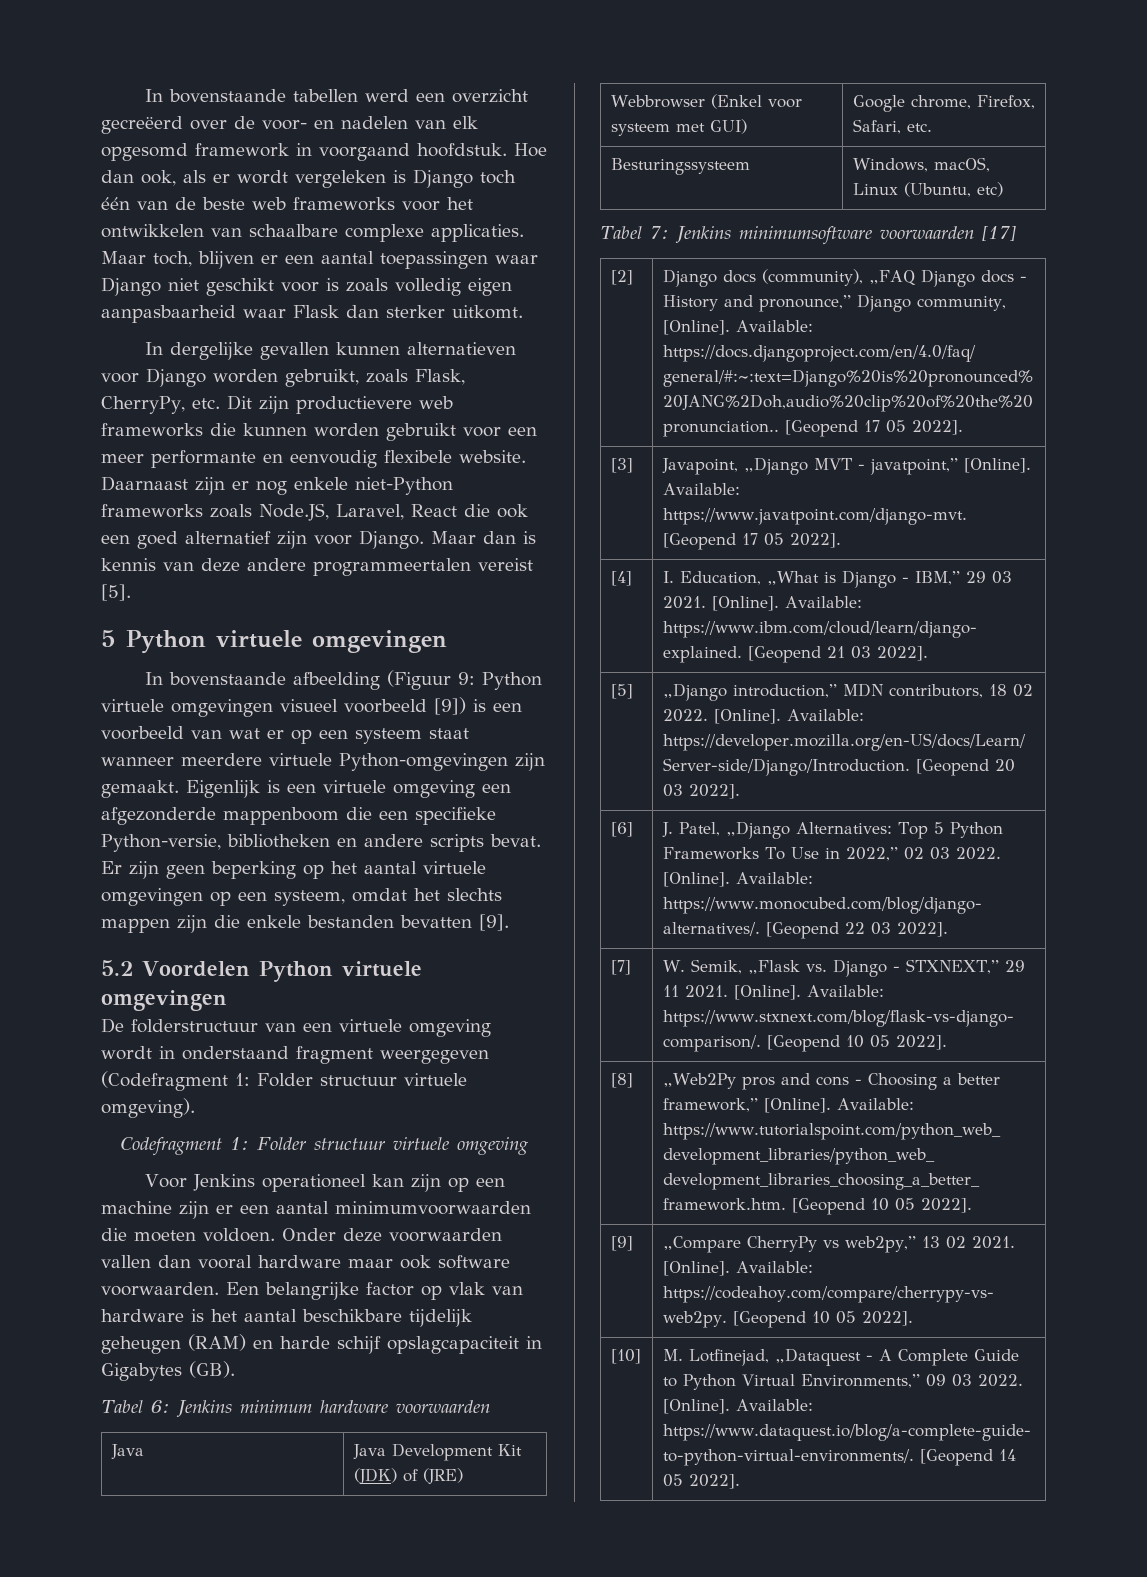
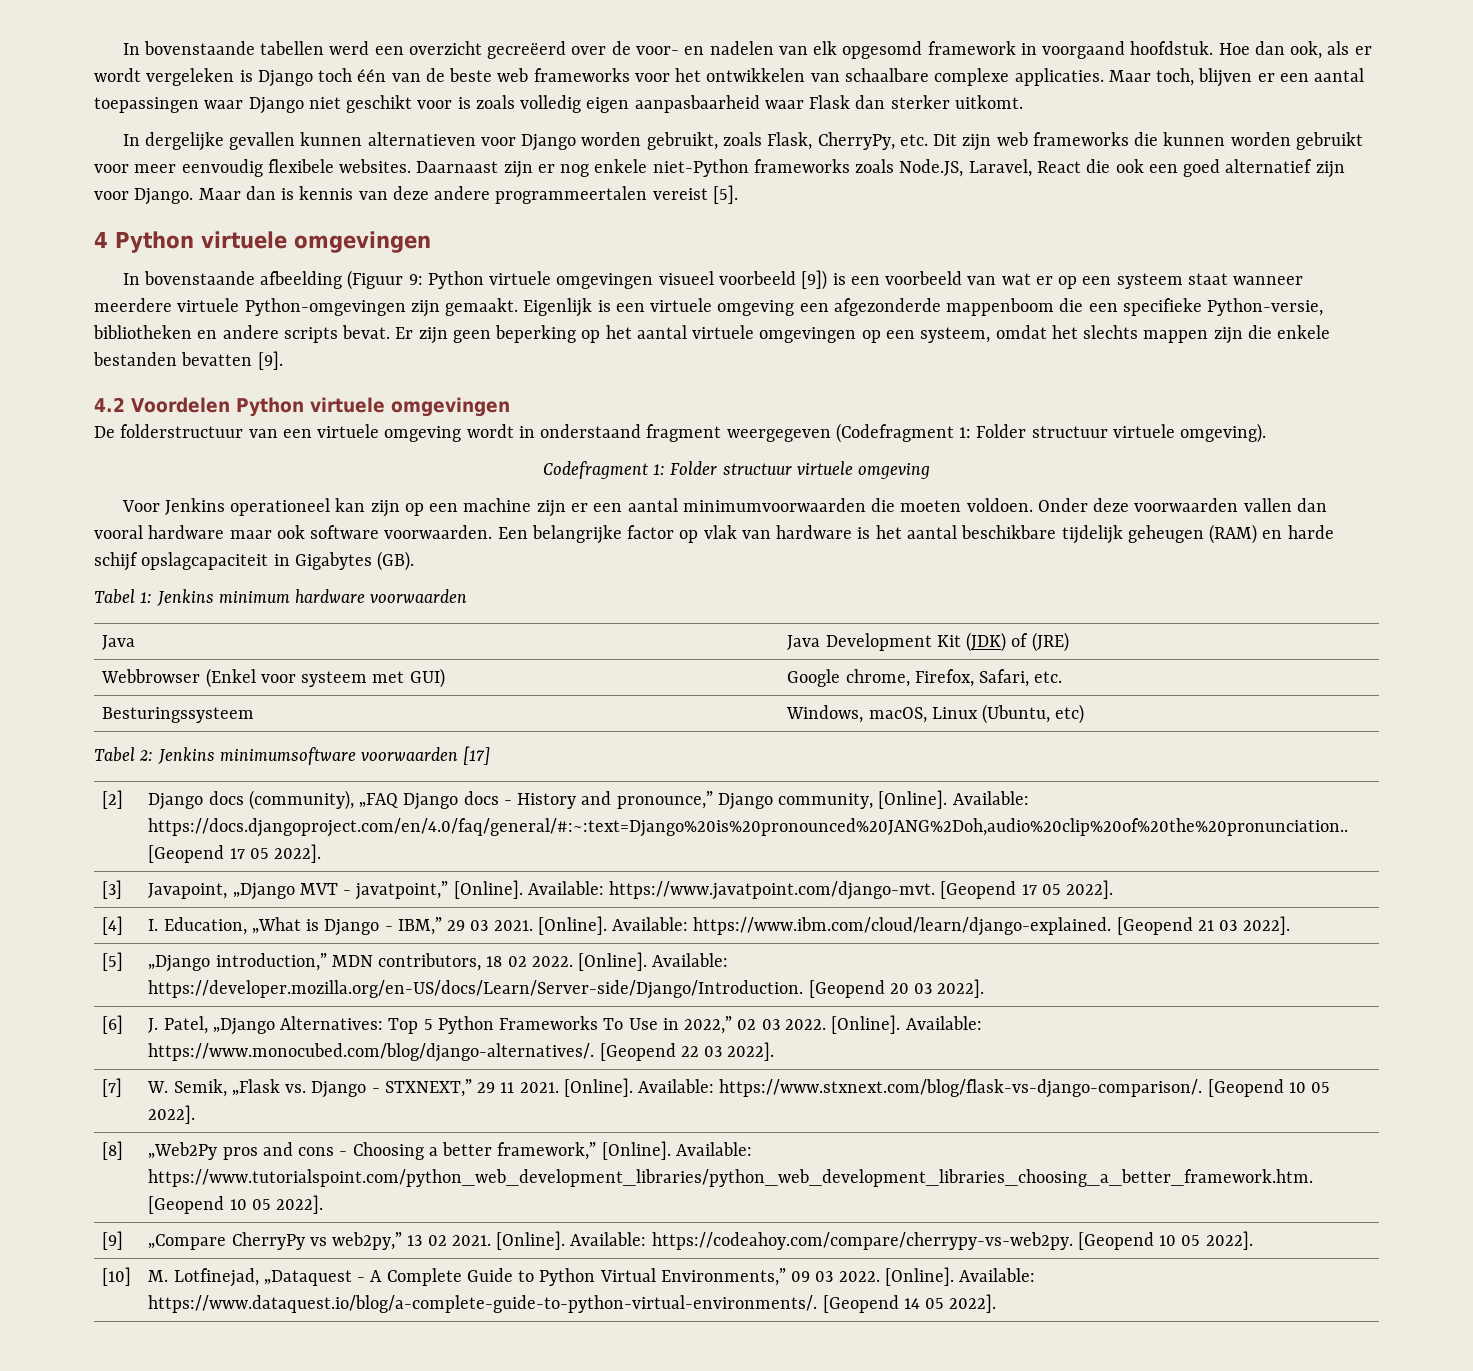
- In dergelijke gevallen kunnen alternatieven voor Django worden gebruikt, zoals Flask, CherryPy, etc. Dit zijn productievere web frameworks die kunnen worden gebruikt voor een meer performante en eenvoudig flexibele website.
+ In dergelijke gevallen kunnen alternatieven voor Django worden gebruikt, zoals Flask, CherryPy, etc. Dit zijn web frameworks die kunnen worden gebruikt voor meer eenvoudig flexibele websites.
- 5 Python virtuele omgevingen
+ 4 Python virtuele omgevingen
- 5.2 Voordelen Python virtuele omgevingen
+ 4.2 Voordelen Python virtuele omgevingen
- Tabel 6: Jenkins minimum hardware voorwaarden
+ Tabel 1: Jenkins minimum hardware voorwaarden
- Tabel 7: Jenkins minimumsoftware voorwaarden [17]
+ Tabel 2: Jenkins minimumsoftware voorwaarden [17]

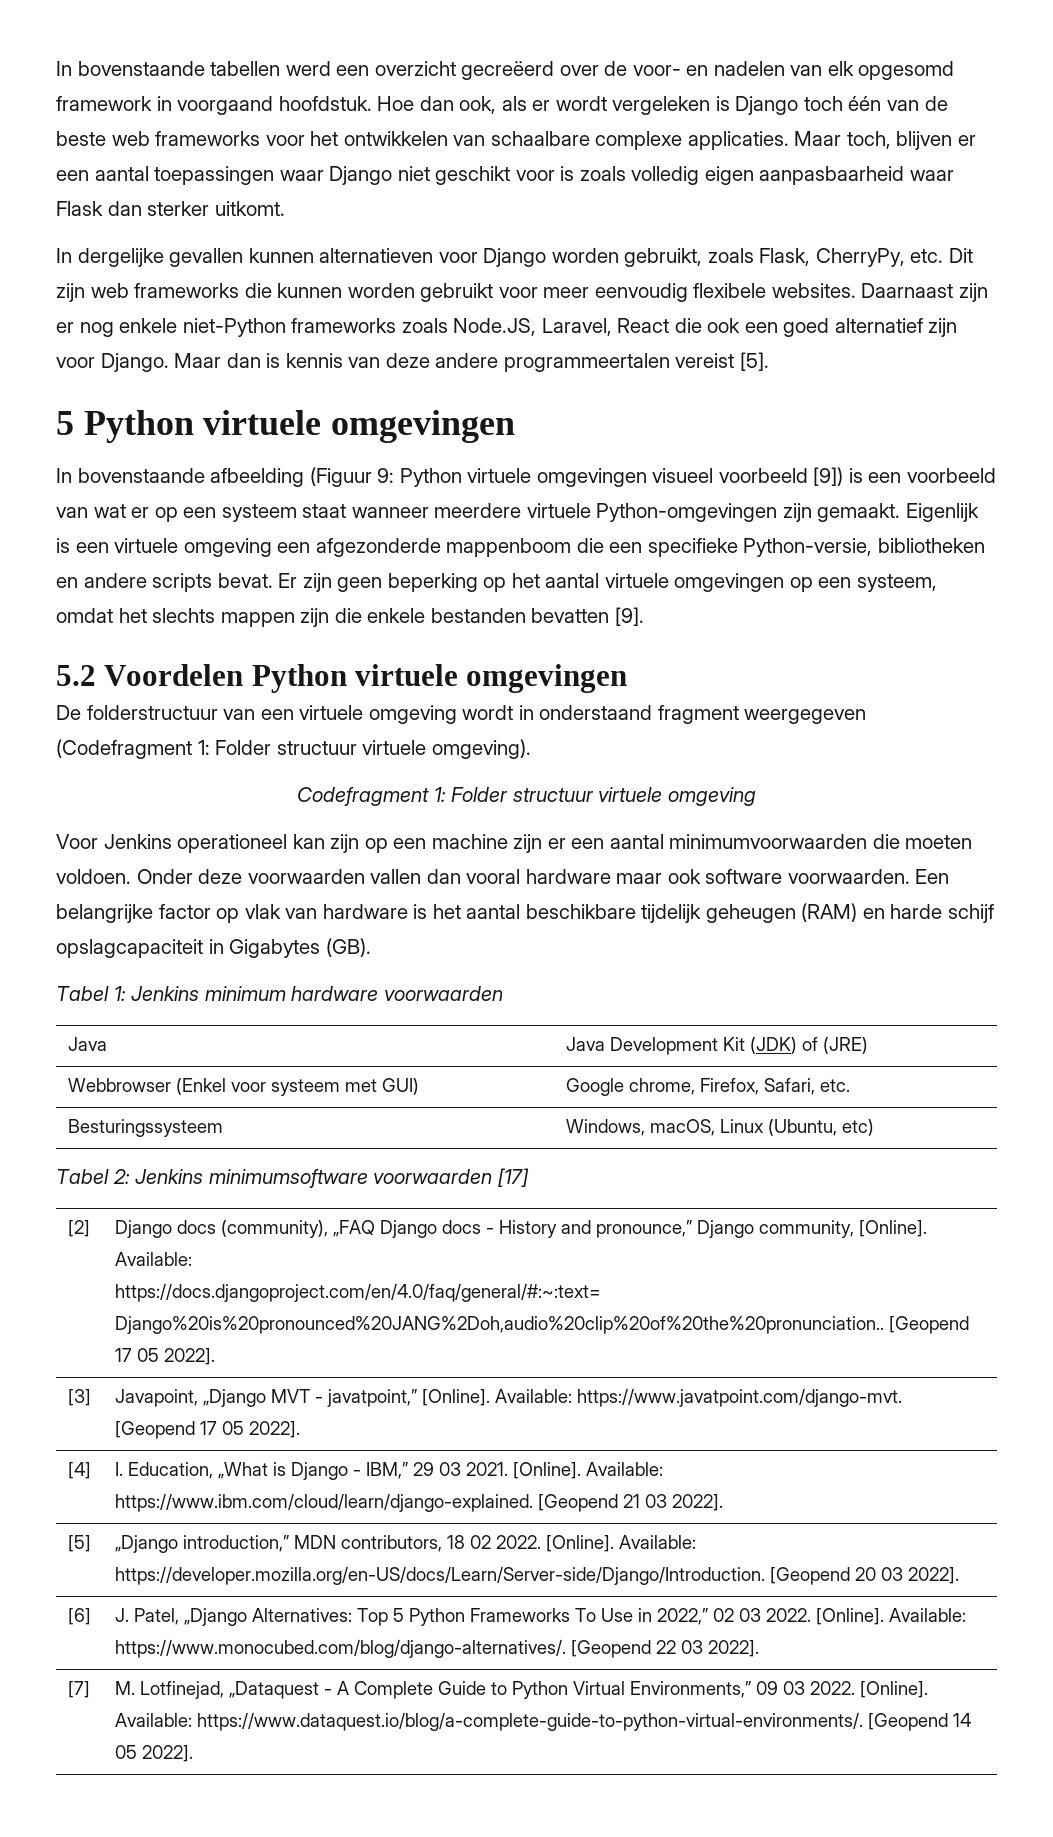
- 4 Python virtuele omgevingen
+ 5 Python virtuele omgevingen
- 4.2 Voordelen Python virtuele omgevingen
+ 5.2 Voordelen Python virtuele omgevingen
- [7] | W. Semik, „Flask vs. Django - STXNEXT,” 29 11 2021. [Online]. Available: https://www.stxnext.com/blog/flask-vs-django-comparison/. [Geopend 10 05 2022].
- [8] | „Web2Py pros and cons - Choosing a better framework,” [Online]. Available: https://www.tutorialspoint.com/python_web_development_libraries/python_web_development_libraries_choosing_a_better_framework.htm. [Geopend 10 05 2022].
- [9] | „Compare CherryPy vs web2py,” 13 02 2021. [Online]. Available: https://codeahoy.com/compare/cherrypy-vs-web2py. [Geopend 10 05 2022].
- [10] | M. Lotfinejad, „Dataquest - A Complete Guide to Python Virtual Environments,” 09 03 2022. [Online]. Available: https://www.dataquest.io/blog/a-complete-guide-to-python-virtual-environments/. [Geopend 14 05 2022].
+ [7] | M. Lotfinejad, „Dataquest - A Complete Guide to Python Virtual Environments,” 09 03 2022. [Online]. Available: https://www.dataquest.io/blog/a-complete-guide-to-python-virtual-environments/. [Geopend 14 05 2022].

